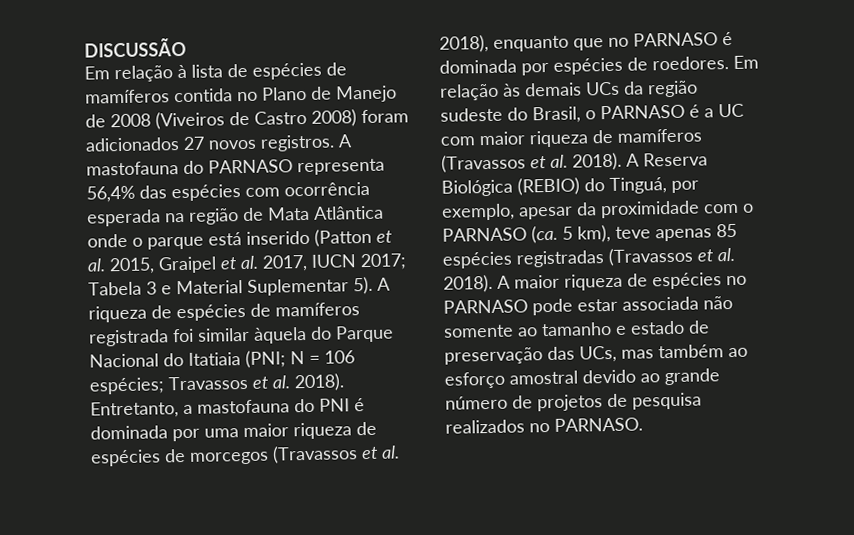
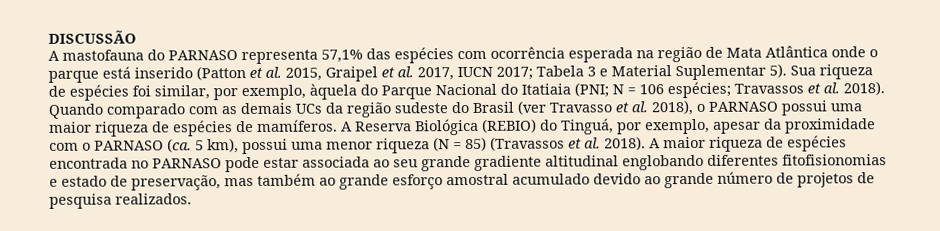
- Em relação à lista de espécies de mamíferos contida no Plano de Manejo de 2008 (Viveiros de Castro 2008) foram adicionados 27 novos registros. A mastofauna do PARNASO representa 56,4% das espécies com ocorrência esperada na região de Mata Atlântica onde o parque está inserido (Patton et al. 2015, Graipel et al. 2017, IUCN 2017; Tabela 3 e Material Suplementar 5).
+ A mastofauna do PARNASO representa 57,1% das espécies com ocorrência esperada na região de Mata Atlântica onde o parque está inserido (Patton et al. 2015, Graipel et al. 2017, IUCN 2017; Tabela 3 e Material Suplementar 5).
- A riqueza de espécies de mamíferos registrada foi similar àquela do Parque Nacional do Itatiaia (PNI; N = 106 espécies; Travassos et al. 2018).
+ Sua riqueza de espécies foi similar, por exemplo, àquela do Parque Nacional do Itatiaia (PNI; N = 106 espécies; Travassos et al. 2018).
- Entretanto, a mastofauna do PNI é dominada por uma maior riqueza de espécies de morcegos (Travassos et al. 2018), enquanto que no PARNASO é dominada por espécies de roedores. Em relação às demais UCs da região sudeste do Brasil, o PARNASO é a UC com maior riqueza de mamíferos (Travassos et al. 2018).
+ Quando comparado com as demais UCs da região sudeste do Brasil (ver Travasso et al. 2018), o PARNASO possui uma maior riqueza de espécies de mamíferos.
- A Reserva Biológica (REBIO) do Tinguá, por exemplo, apesar da proximidade com o PARNASO (ca. 5 km), teve apenas 85 espécies registradas (Travassos et al. 2018).
+ A Reserva Biológica (REBIO) do Tinguá, por exemplo, apesar da proximidade com o PARNASO (ca. 5 km), possui uma menor riqueza (N = 85) (Travassos et al. 2018).
- A maior riqueza de espécies no PARNASO pode estar associada não somente ao tamanho e estado de preservação das UCs, mas também ao esforço amostral devido ao grande número de projetos de pesquisa realizados no PARNASO.
+ A maior riqueza de espécies encontrada no PARNASO pode estar associada ao seu grande gradiente altitudinal englobando diferentes fitofisionomias e estado de preservação, mas também ao grande esforço amostral acumulado devido ao grande número de projetos de pesquisa realizados.

